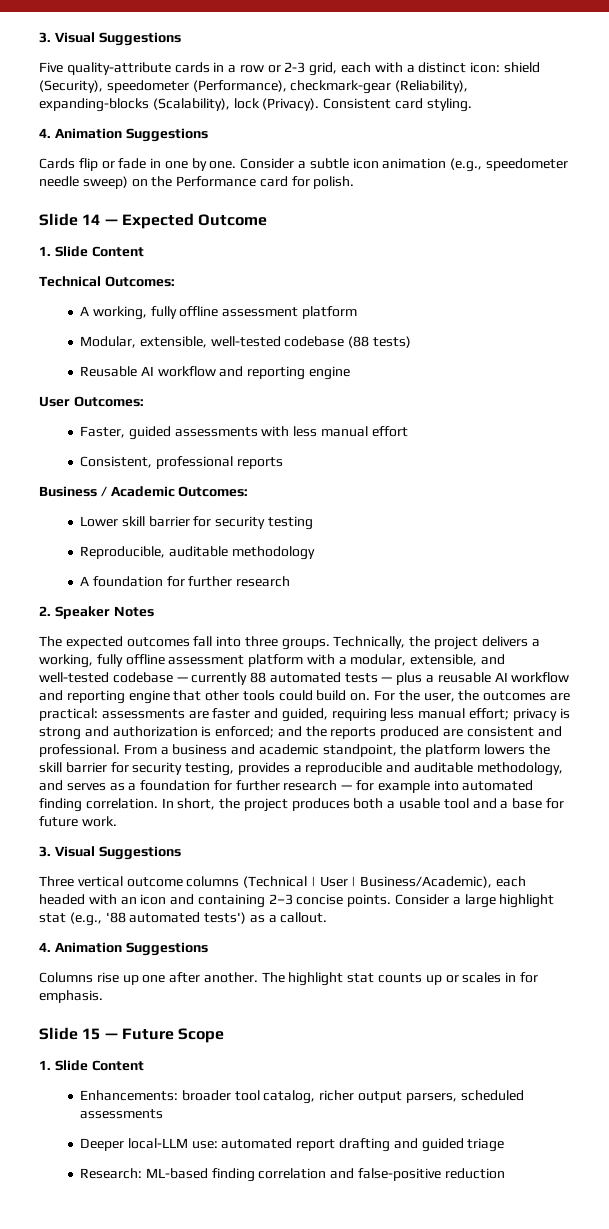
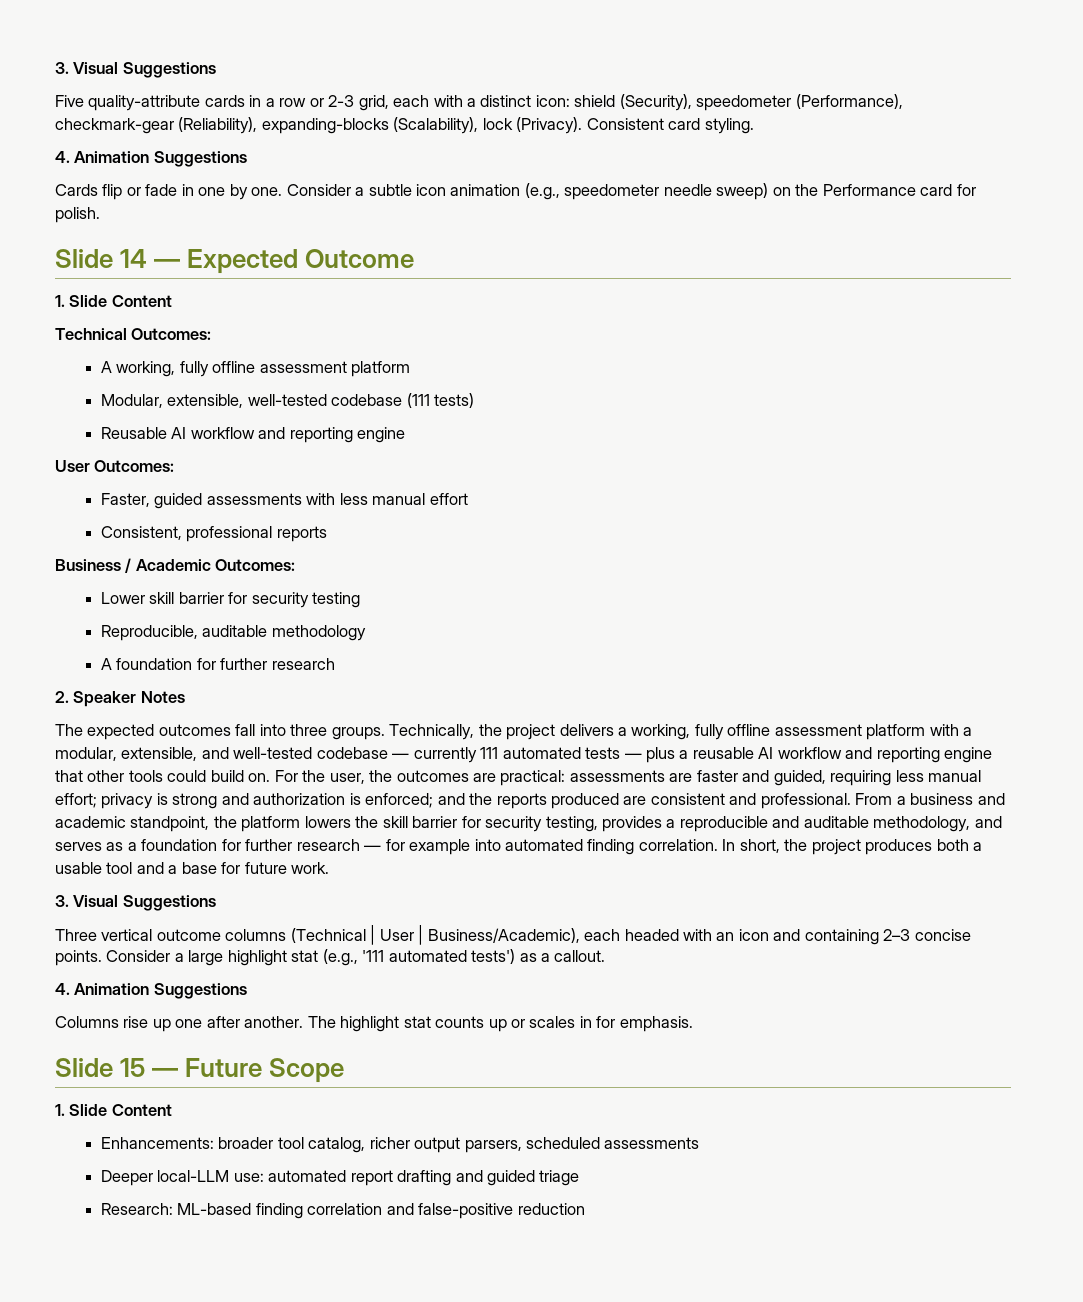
- Modular, extensible, well-tested codebase (88 tests)
+ Modular, extensible, well-tested codebase (111 tests)
- Technically, the project delivers a working, fully offline assessment platform with a modular, extensible, and well-tested codebase — currently 88 automated tests — plus a reusable AI workflow and reporting engine that other tools could build on.
+ Technically, the project delivers a working, fully offline assessment platform with a modular, extensible, and well-tested codebase — currently 111 automated tests — plus a reusable AI workflow and reporting engine that other tools could build on.
- Consider a large highlight stat (e.g., '88 automated tests') as a callout.
+ Consider a large highlight stat (e.g., '111 automated tests') as a callout.

